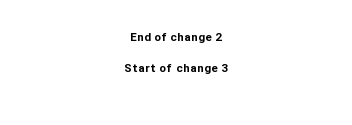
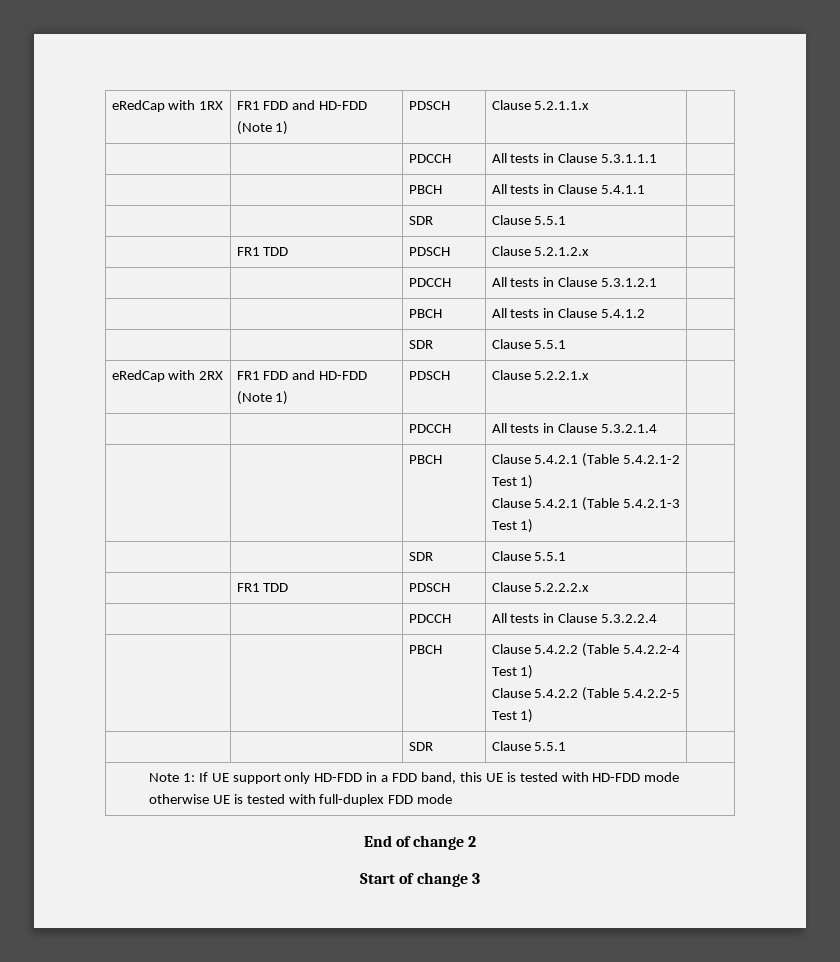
+ eRedCap with 1RX | FR1 FDD and HD-FDD (Note 1) | PDSCH | Clause 5.2.1.1.x |
+ | | PDCCH | All tests in Clause 5.3.1.1.1 |
+ | | PBCH | All tests in Clause 5.4.1.1 |
+ | | SDR | Clause 5.5.1 |
+ | FR1 TDD | PDSCH | Clause 5.2.1.2.x |
+ | | PDCCH | All tests in Clause 5.3.1.2.1 |
+ | | PBCH | All tests in Clause 5.4.1.2 |
+ | | SDR | Clause 5.5.1 |
+ eRedCap with 2RX | FR1 FDD and HD-FDD (Note 1) | PDSCH | Clause 5.2.2.1.x |
+ | | PDCCH | All tests in Clause 5.3.2.1.4 |
+ | | PBCH | Clause 5.4.2.1 (Table 5.4.2.1-2 Test 1)
+ Clause 5.4.2.1 (Table 5.4.2.1-3 Test 1) |
+ | | SDR | Clause 5.5.1 |
+ | FR1 TDD | PDSCH | Clause 5.2.2.2.x |
+ | | PDCCH | All tests in Clause 5.3.2.2.4 |
+ | | PBCH | Clause 5.4.2.2 (Table 5.4.2.2-4 Test 1)
+ Clause 5.4.2.2 (Table 5.4.2.2-5 Test 1) |
+ | | SDR | Clause 5.5.1 |
+ Note 1: If UE support only HD-FDD in a FDD band, this UE is tested with HD-FDD mode otherwise UE is tested with full-duplex FDD mode

